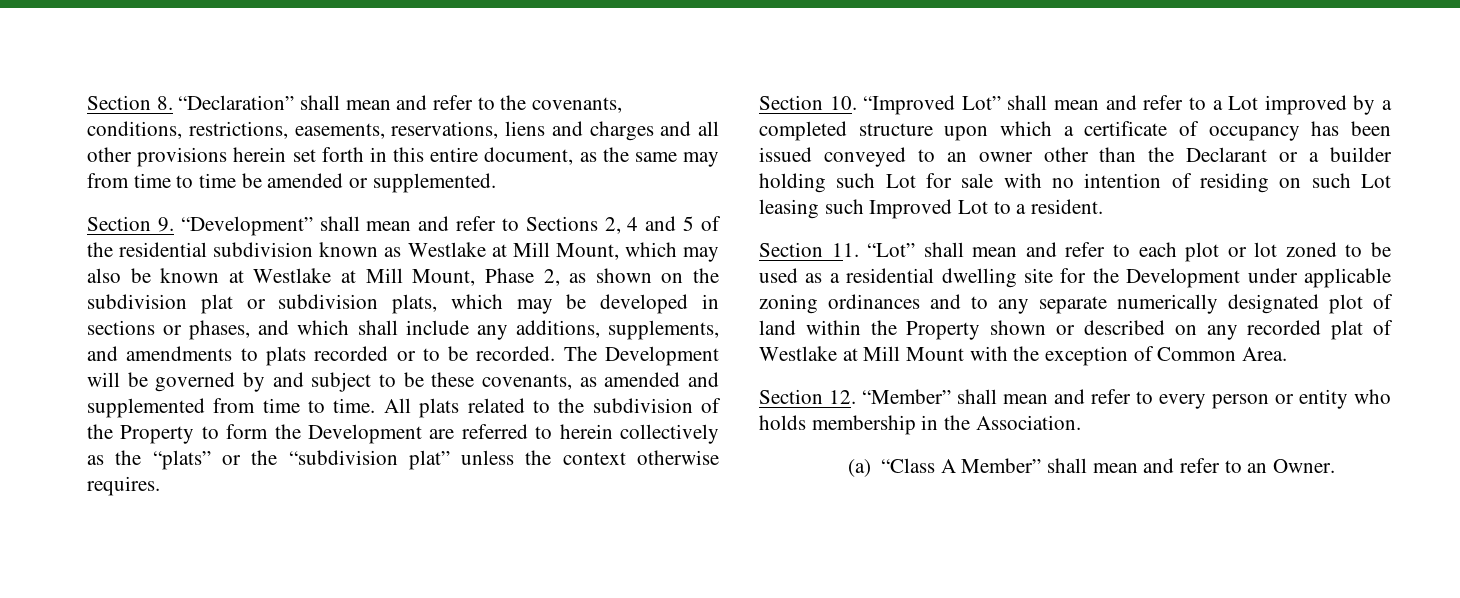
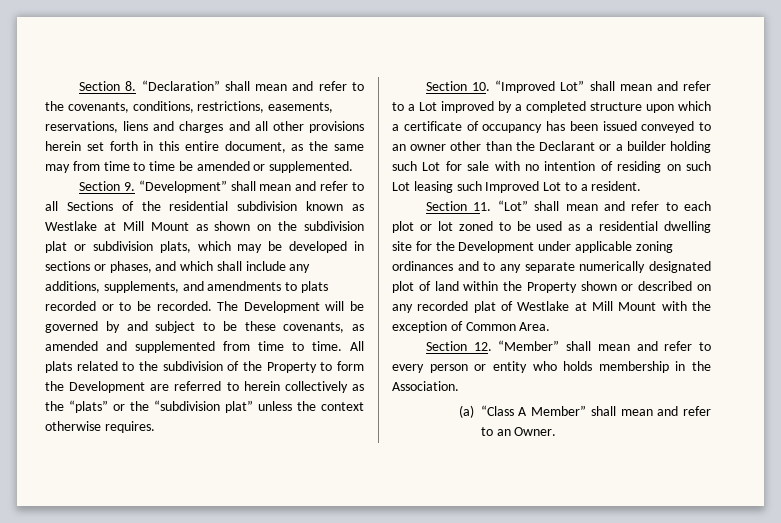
- Section 9. “Development” shall mean and refer to Sections 2, 4 and 5 of the residential subdivision known as Westlake at Mill Mount, which may also be known at Westlake at Mill Mount, Phase 2, as shown on the subdivision plat or subdivision plats, which may be developed in sections or phases, and which shall include any additions, supplements, and amendments to plats recorded or to be recorded.
+ Section 9. “Development” shall mean and refer to all Sections of the residential subdivision known as Westlake at Mill Mount as shown on the subdivision plat or subdivision plats, which may be developed in sections or phases, and which shall include any additions, supplements, and amendments to plats recorded or to be recorded.

